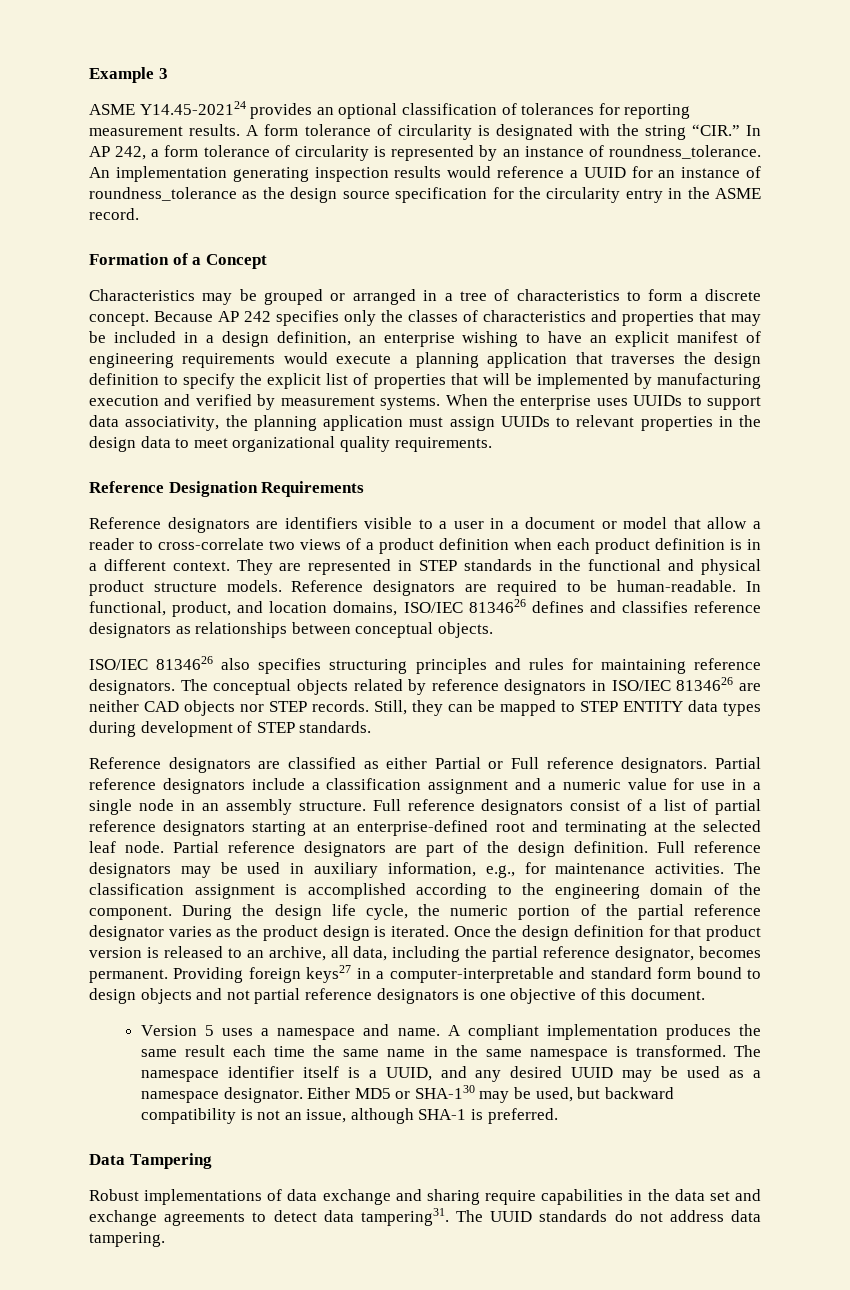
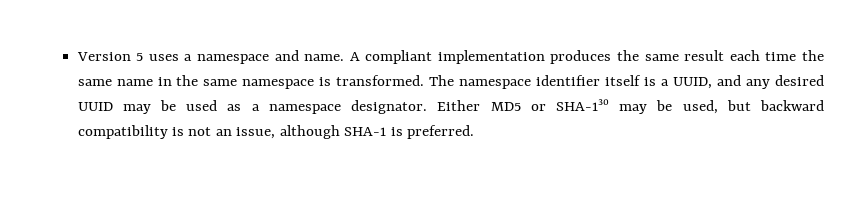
- Example 3
- ASME Y14.45-202124 provides an optional classification of tolerances for reporting measurement results. A form tolerance of circularity is designated with the string “CIR.” In AP 242, a form tolerance of circularity is represented by an instance of roundness_tolerance. An implementation generating inspection results would reference a UUID for an instance of roundness_tolerance as the design source specification for the circularity entry in the ASME record.
- Formation of a Concept
- Characteristics may be grouped or arranged in a tree of characteristics to form a discrete concept. Because AP 242 specifies only the classes of characteristics and properties that may be included in a design definition, an enterprise wishing to have an explicit manifest of engineering requirements would execute a planning application that traverses the design definition to specify the explicit list of properties that will be implemented by manufacturing execution and verified by measurement systems. When the enterprise uses UUIDs to support data associativity, the planning application must assign UUIDs to relevant properties in the design data to meet organizational quality requirements.
- Reference Designation Requirements
- Reference designators are identifiers visible to a user in a document or model that allow a reader to cross-correlate two views of a product definition when each product definition is in a different context. They are represented in STEP standards in the functional and physical product structure models. Reference designators are required to be human-readable. In functional, product, and location domains, ISO/IEC 8134626 defines and classifies reference designators as relationships between conceptual objects.
- ISO/IEC 8134626 also specifies structuring principles and rules for maintaining reference designators. The conceptual objects related by reference designators in ISO/IEC 8134626 are neither CAD objects nor STEP records. Still, they can be mapped to STEP ENTITY data types during development of STEP standards.
- Reference designators are classified as either Partial or Full reference designators. Partial reference designators include a classification assignment and a numeric value for use in a single node in an assembly structure. Full reference designators consist of a list of partial reference designators starting at an enterprise-defined root and terminating at the selected leaf node. Partial reference designators are part of the design definition. Full reference designators may be used in auxiliary information, e.g., for maintenance activities. The classification assignment is accomplished according to the engineering domain of the component. During the design life cycle, the numeric portion of the partial reference designator varies as the product design is iterated. Once the design definition for that product version is released to an archive, all data, including the partial reference designator, becomes permanent. Providing foreign keys27 in a computer-interpretable and standard form bound to design objects and not partial reference designators is one objective of this document.
- Data Tampering
- Robust implementations of data exchange and sharing require capabilities in the data set and exchange agreements to detect data tampering31. The UUID standards do not address data tampering.

